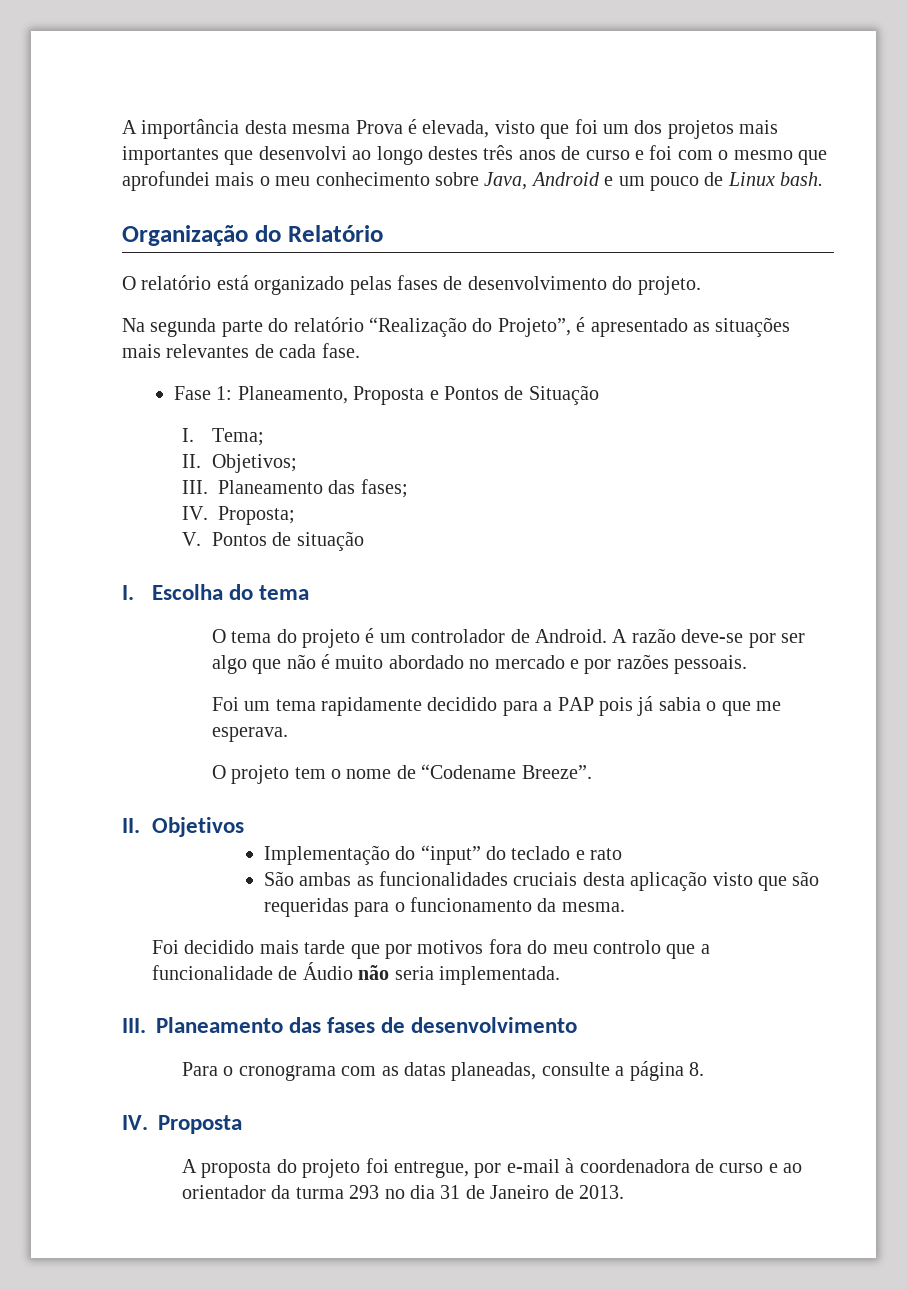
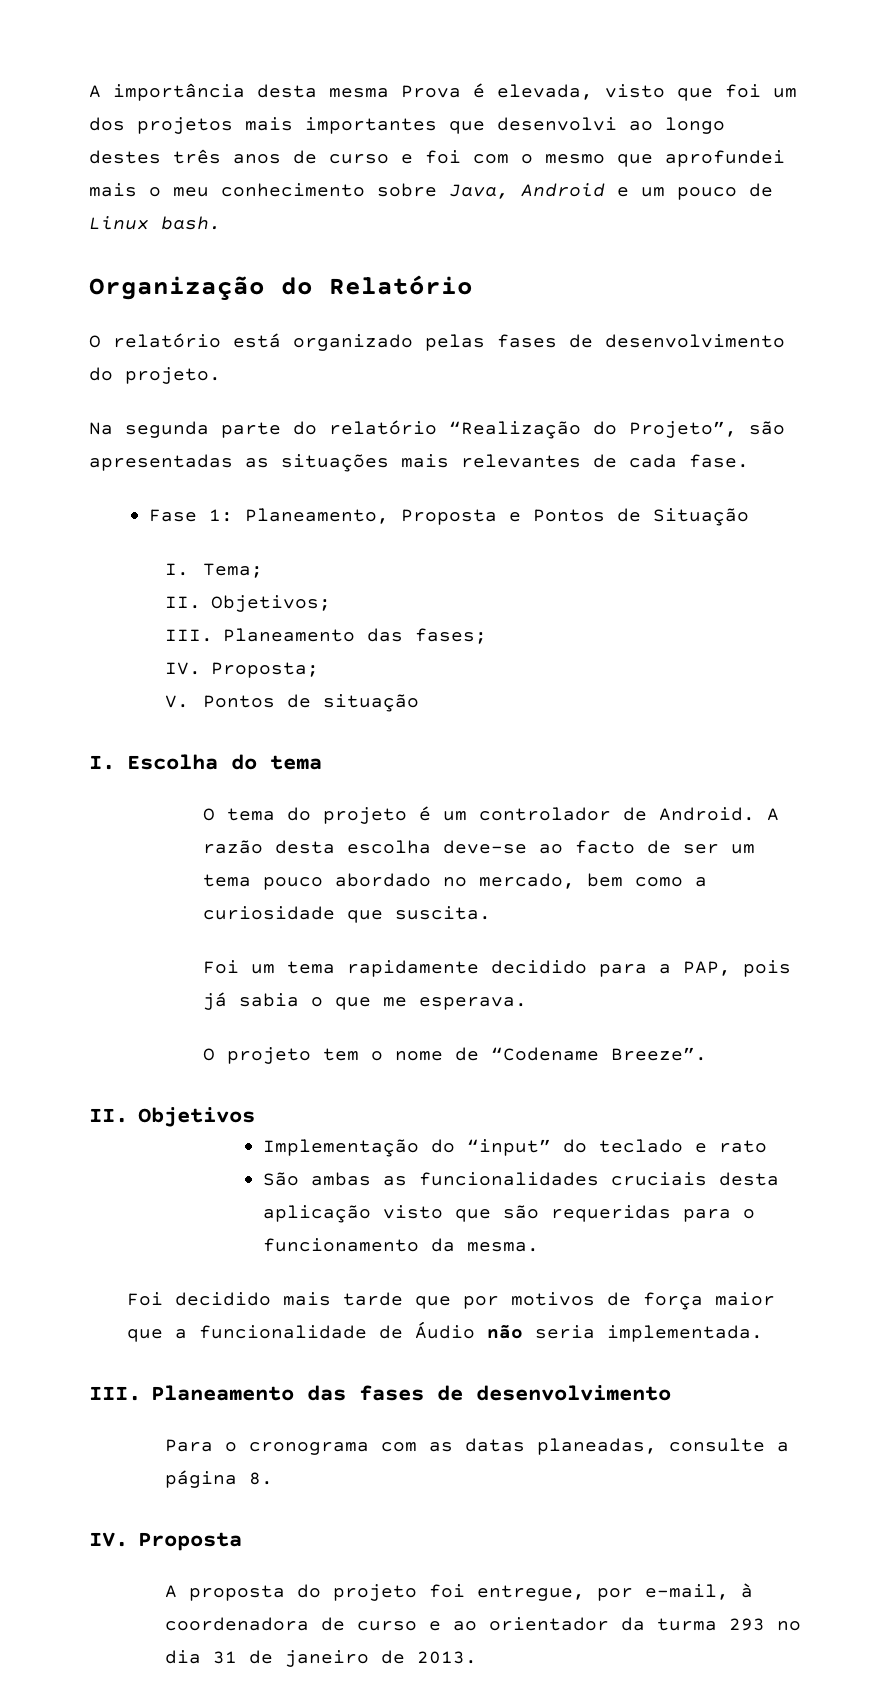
- Na segunda parte do relatório “Realização do Projeto”, é apresentado as situações mais relevantes de cada fase.
+ Na segunda parte do relatório “Realização do Projeto”, são apresentadas as situações mais relevantes de cada fase.
- A razão deve-se por ser algo que não é muito abordado no mercado e por razões pessoais.
+ A razão desta escolha deve-se ao facto de ser um tema pouco abordado no mercado, bem como a curiosidade que suscita.
- Foi um tema rapidamente decidido para a PAP pois já sabia o que me esperava.
+ Foi um tema rapidamente decidido para a PAP, pois já sabia o que me esperava.
- Foi decidido mais tarde que por motivos fora do meu controlo que a funcionalidade de Áudio não seria implementada.
+ Foi decidido mais tarde que por motivos de força maior que a funcionalidade de Áudio não seria implementada.
- A proposta do projeto foi entregue, por e-mail à coordenadora de curso e ao orientador da turma 293 no dia 31 de Janeiro de 2013.
+ A proposta do projeto foi entregue, por e-mail, à coordenadora de curso e ao orientador da turma 293 no dia 31 de janeiro de 2013.

